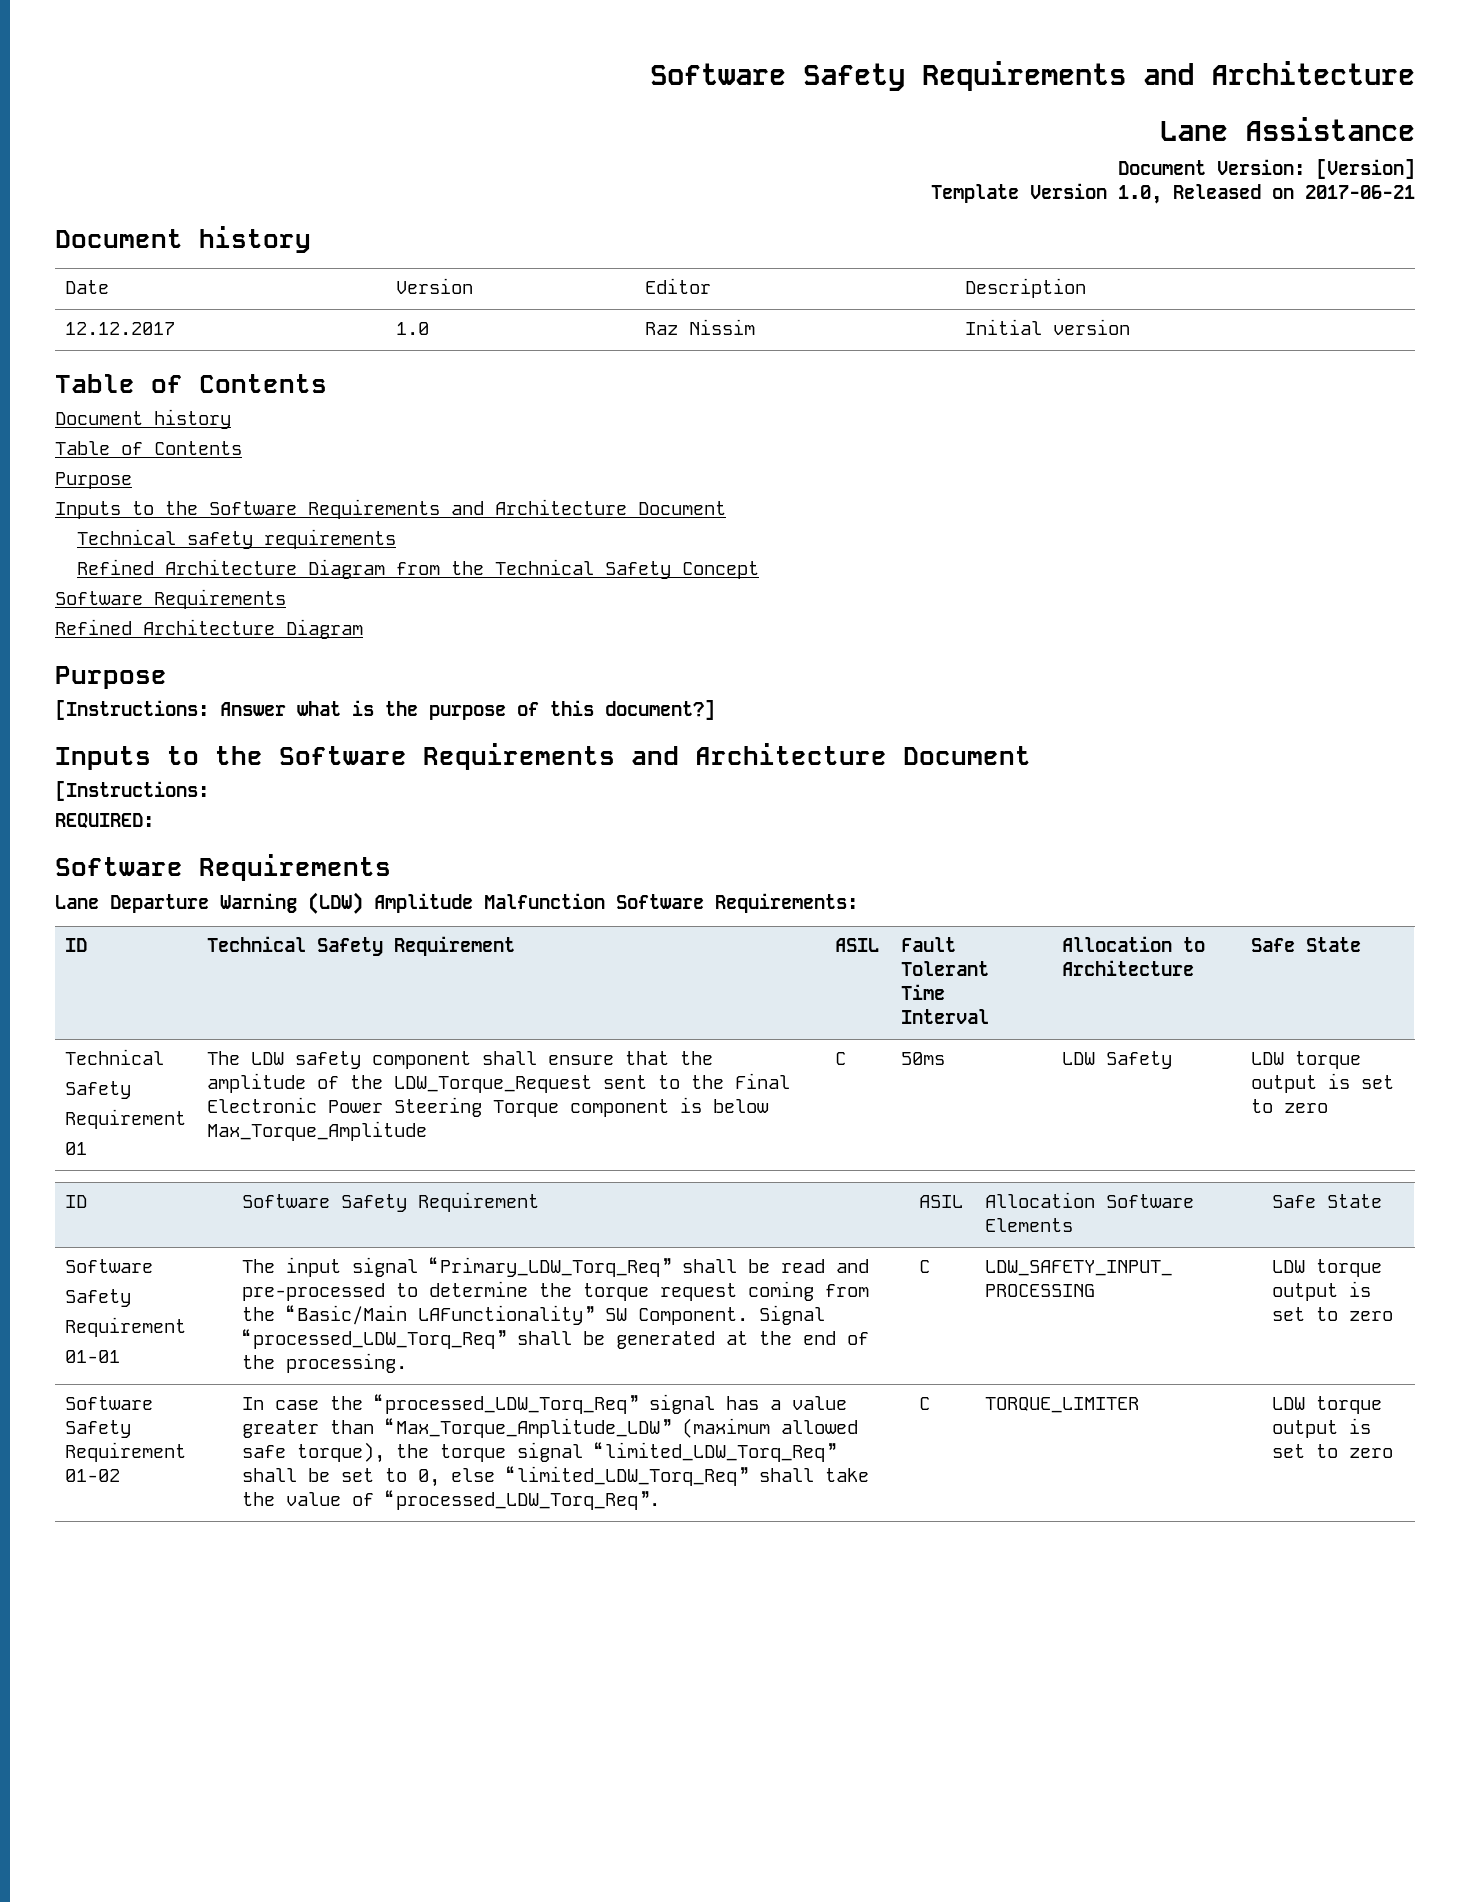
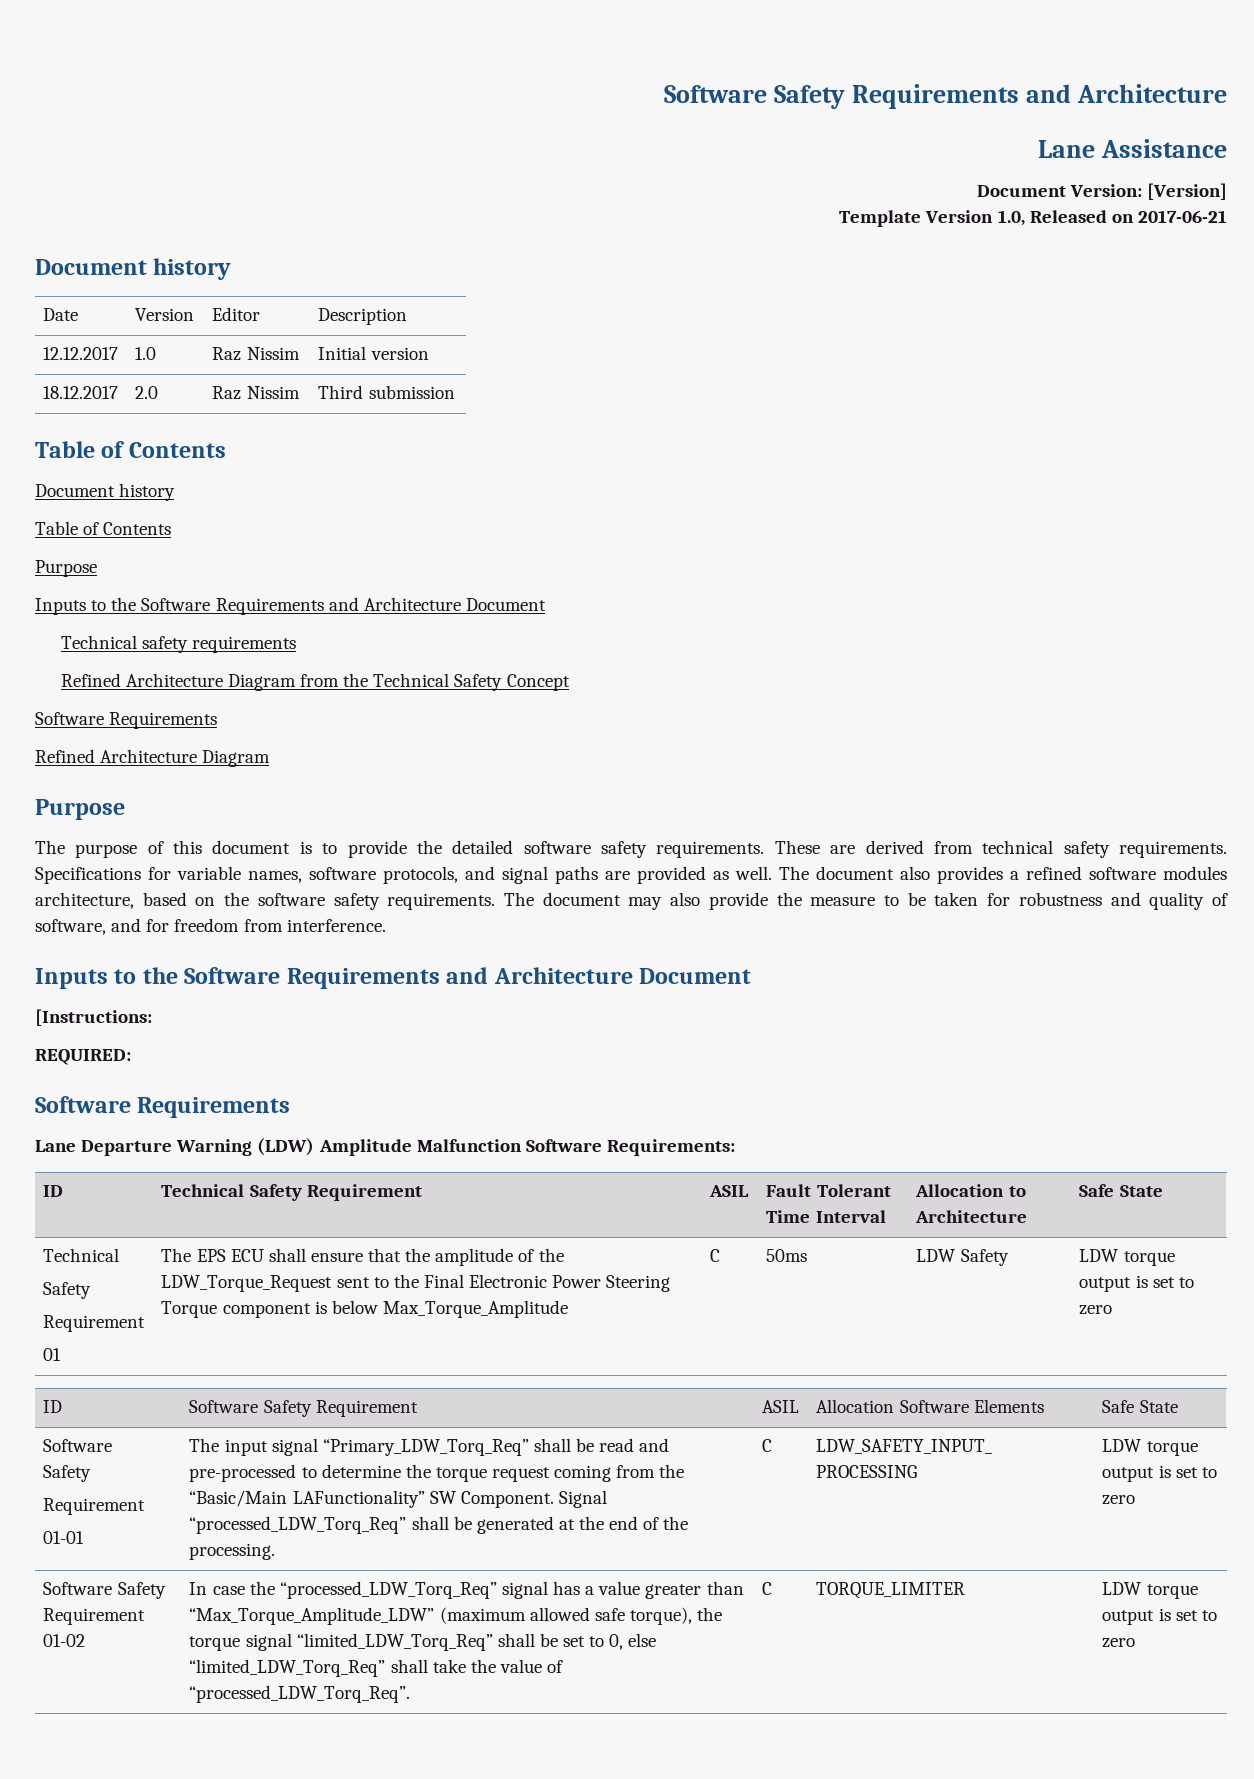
+ 18.12.2017 | 2.0 | Raz Nissim | Third submission
- [Instructions: Answer what is the purpose of this document?]
+ The purpose of this document is to provide the detailed software safety requirements. These are derived from technical safety requirements. Specifications for variable names, software protocols, and signal paths are provided as well. The document also provides a refined software modules architecture, based on the software safety requirements. The document may also provide the measure to be taken for robustness and quality of software, and for freedom from interference.
  ID | Technical Safety Requirement | ASIL | Fault Tolerant Time Interval | Allocation to Architecture | Safe State
  Technical
  Safety
  Requirement
- 01 | The LDW safety component shall ensure that the amplitude of the LDW_Torque_Request sent to the Final Electronic Power Steering Torque component is below Max_Torque_Amplitude | C | 50ms | LDW Safety | LDW torque output is set to zero
+ 01 | The EPS ECU shall ensure that the amplitude of the LDW_Torque_Request sent to the Final Electronic Power Steering Torque component is below Max_Torque_Amplitude | C | 50ms | LDW Safety | LDW torque output is set to zero

